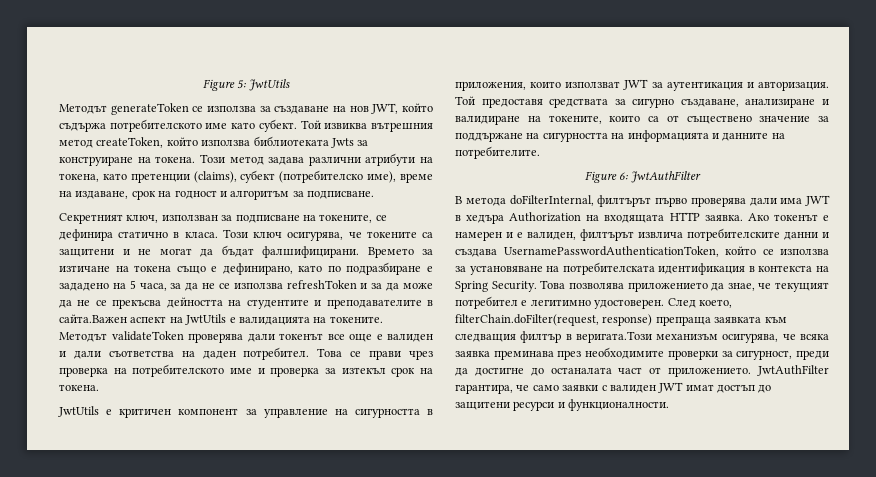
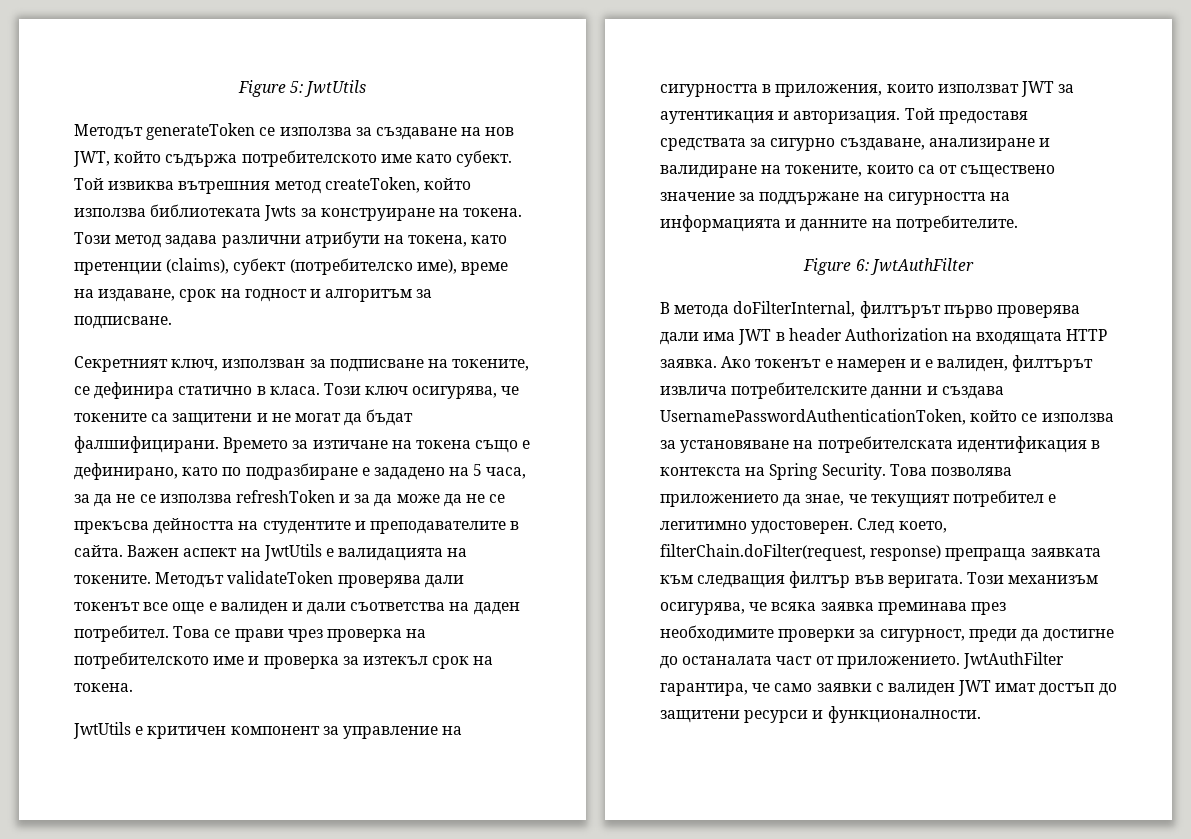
- Времето за изтичане на токена също е дефинирано, като по подразбиране е зададено на 5 часа, за да не се използва refreshToken и за да може да не се прекъсва дейността на студентите и преподавателите в сайта.Важен аспект на JwtUtils е валидацията на токените.
+ Времето за изтичане на токена също е дефинирано, като по подразбиране е зададено на 5 часа, за да не се използва refreshToken и за да може да не се прекъсва дейността на студентите и преподавателите в сайта. Важен аспект на JwtUtils е валидацията на токените.
- В метода doFilterInternal, филтърът първо проверява дали има JWT в хедъра Authorization на входящата HTTP заявка.
+ В метода doFilterInternal, филтърът първо проверява дали има JWT в header Authorization на входящата HTTP заявка.
- След което, filterChain.doFilter(request, response) препраща заявката към следващия филтър в веригата.Този механизъм осигурява, че всяка заявка преминава през необходимите проверки за сигурност, преди да достигне до останалата част от приложението.
+ След което, filterChain.doFilter(request, response) препраща заявката към следващия филтър във веригата. Този механизъм осигурява, че всяка заявка преминава през необходимите проверки за сигурност, преди да достигне до останалата част от приложението.

